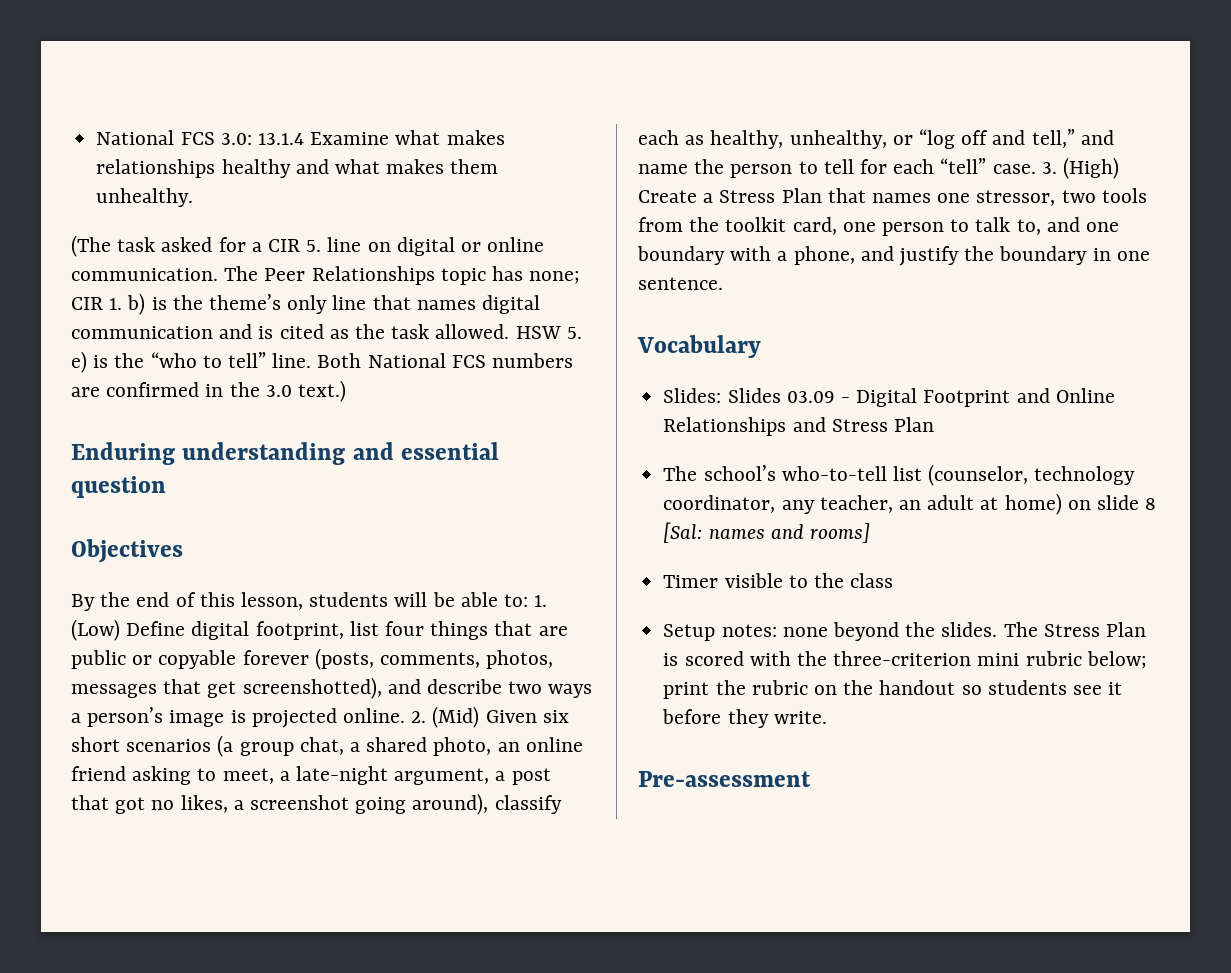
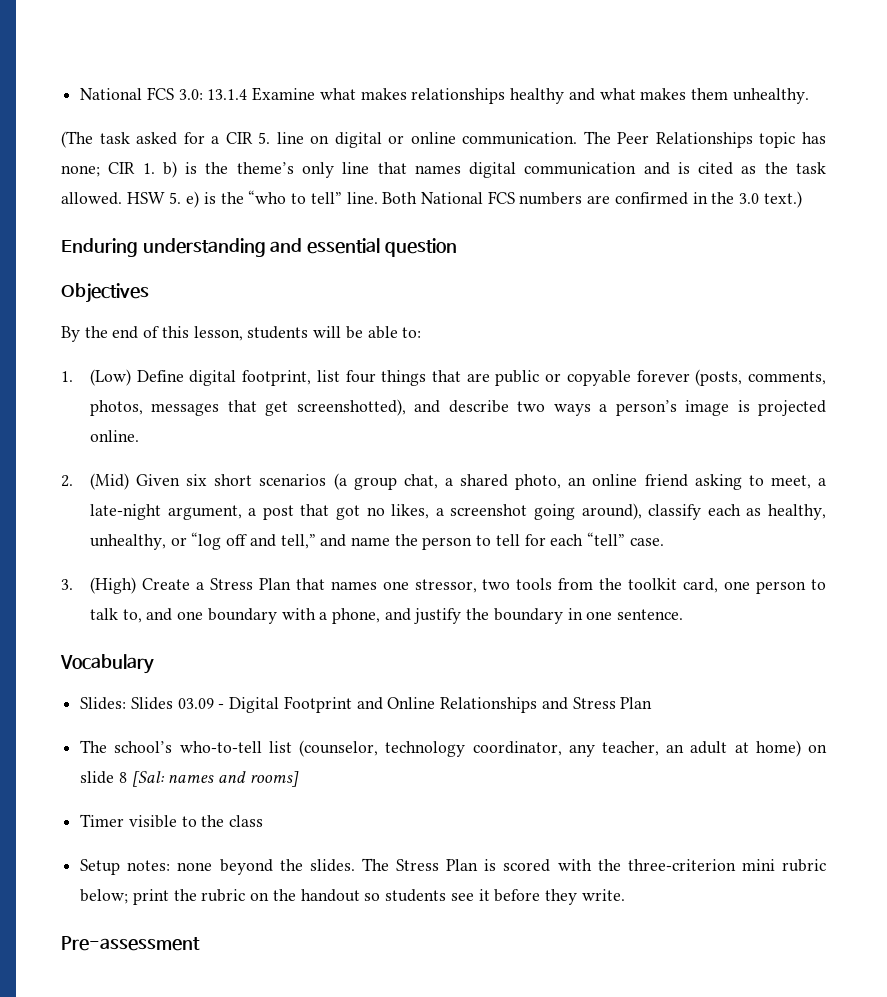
- By the end of this lesson, students will be able to: 1. (Low) Define digital footprint, list four things that are public or copyable forever (posts, comments, photos, messages that get screenshotted), and describe two ways a person’s image is projected online. 2. (Mid) Given six short scenarios (a group chat, a shared photo, an online friend asking to meet, a late-night argument, a post that got no likes, a screenshot going around), classify each as healthy, unhealthy, or “log off and tell,” and name the person to tell for each “tell” case. 3. (High) Create a Stress Plan that names one stressor, two tools from the toolkit card, one person to talk to, and one boundary with a phone, and justify the boundary in one sentence.
+ By the end of this lesson, students will be able to:
+ 1. (Low) Define digital footprint, list four things that are public or copyable forever (posts, comments, photos, messages that get screenshotted), and describe two ways a person’s image is projected online.
+ 2. (Mid) Given six short scenarios (a group chat, a shared photo, an online friend asking to meet, a late-night argument, a post that got no likes, a screenshot going around), classify each as healthy, unhealthy, or “log off and tell,” and name the person to tell for each “tell” case.
+ 3. (High) Create a Stress Plan that names one stressor, two tools from the toolkit card, one person to talk to, and one boundary with a phone, and justify the boundary in one sentence.

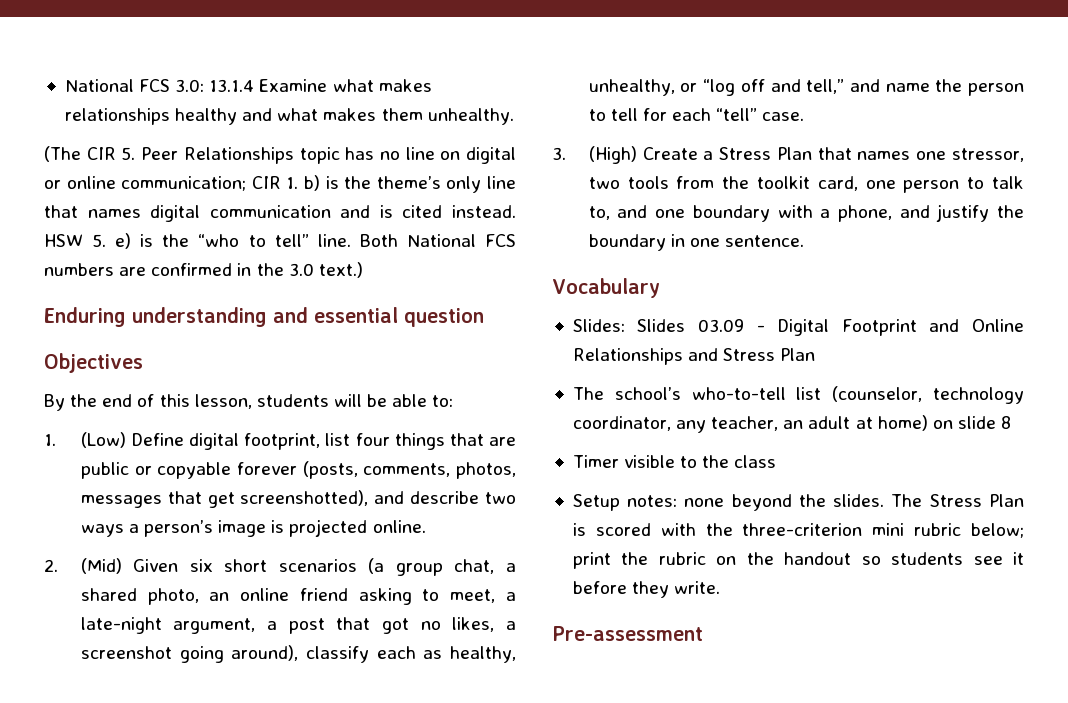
- (The task asked for a CIR 5. line on digital or online communication. The Peer Relationships topic has none; CIR 1. b) is the theme’s only line that names digital communication and is cited as the task allowed.
+ (The CIR 5. Peer Relationships topic has no line on digital or online communication; CIR 1. b) is the theme’s only line that names digital communication and is cited instead.
- The school’s who-to-tell list (counselor, technology coordinator, any teacher, an adult at home) on slide 8 [Sal: names and rooms]
+ The school’s who-to-tell list (counselor, technology coordinator, any teacher, an adult at home) on slide 8

